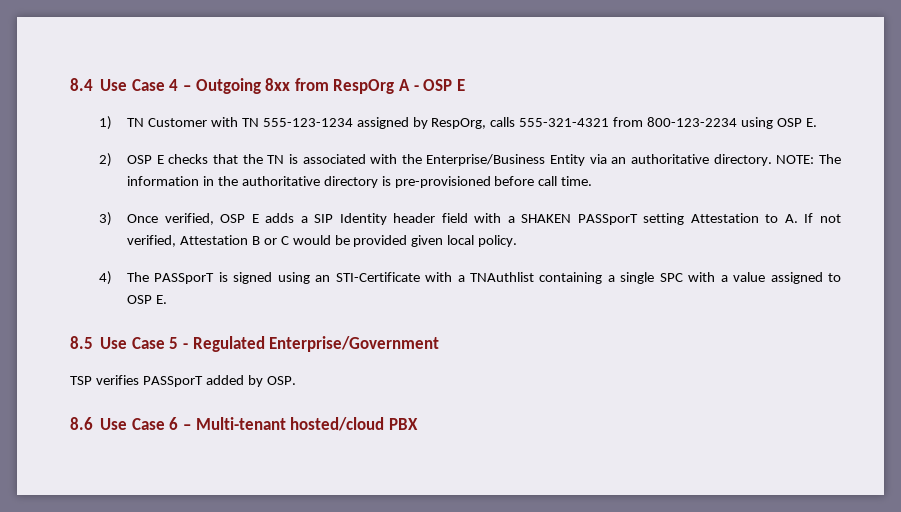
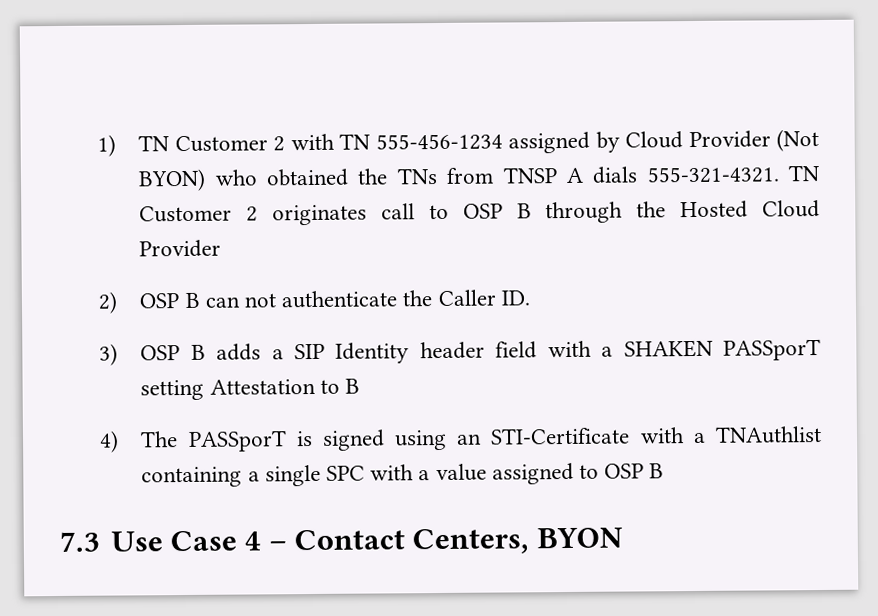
- 8.4 Use Case 4 – Outgoing 8xx from RespOrg A - OSP E
- 1) TN Customer with TN 555-123-1234 assigned by RespOrg, calls 555-321-4321 from 800-123-2234 using OSP E.
- 2) OSP E checks that the TN is associated with the Enterprise/Business Entity via an authoritative directory. NOTE: The information in the authoritative directory is pre-provisioned before call time.
- 3) Once verified, OSP E adds a SIP Identity header field with a SHAKEN PASSporT setting Attestation to A. If not verified, Attestation B or C would be provided given local policy.
+ 1) TN Customer 2 with TN 555-456-1234 assigned by Cloud Provider (Not BYON) who obtained the TNs from TNSP A dials 555-321-4321. TN Customer 2 originates call to OSP B through the Hosted Cloud Provider
+ 2) OSP B can not authenticate the Caller ID.
+ 3) OSP B adds a SIP Identity header field with a SHAKEN PASSporT setting Attestation to B
- 4) The PASSporT is signed using an STI-Certificate with a TNAuthlist containing a single SPC with a value assigned to OSP E.
- 8.5 Use Case 5 - Regulated Enterprise/Government
- TSP verifies PASSporT added by OSP.
- 8.6 Use Case 6 – Multi-tenant hosted/cloud PBX
+ 4) The PASSporT is signed using an STI-Certificate with a TNAuthlist containing a single SPC with a value assigned to OSP B
+ 7.3 Use Case 4 – Contact Centers, BYON

